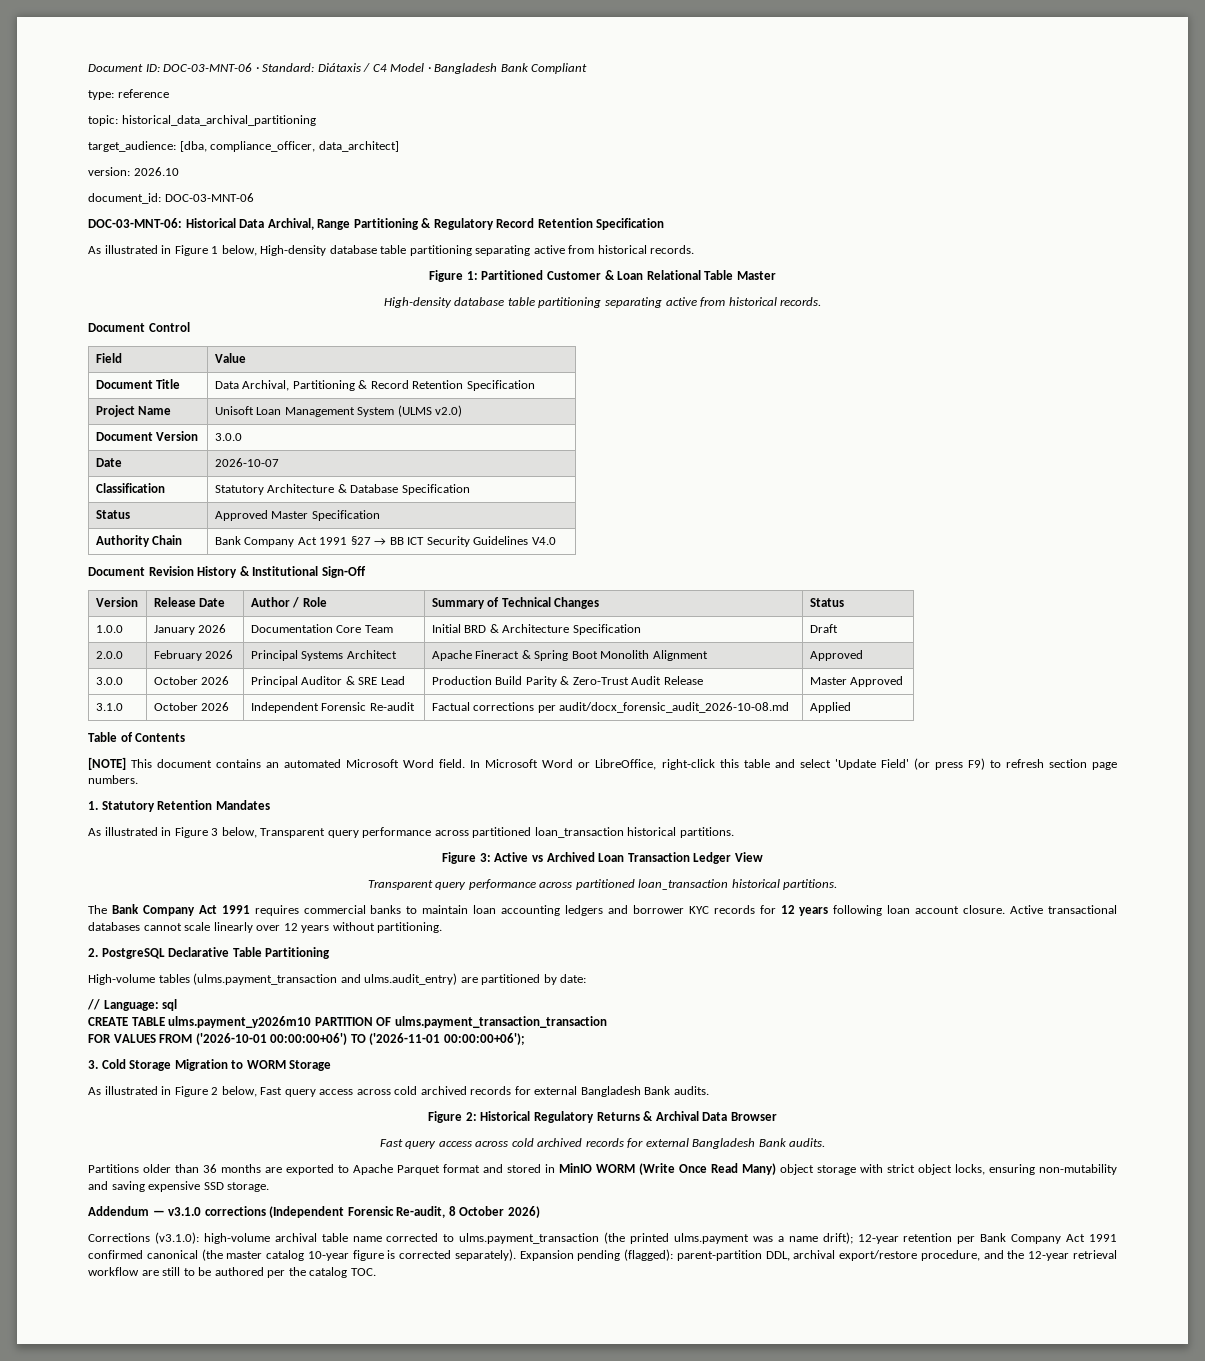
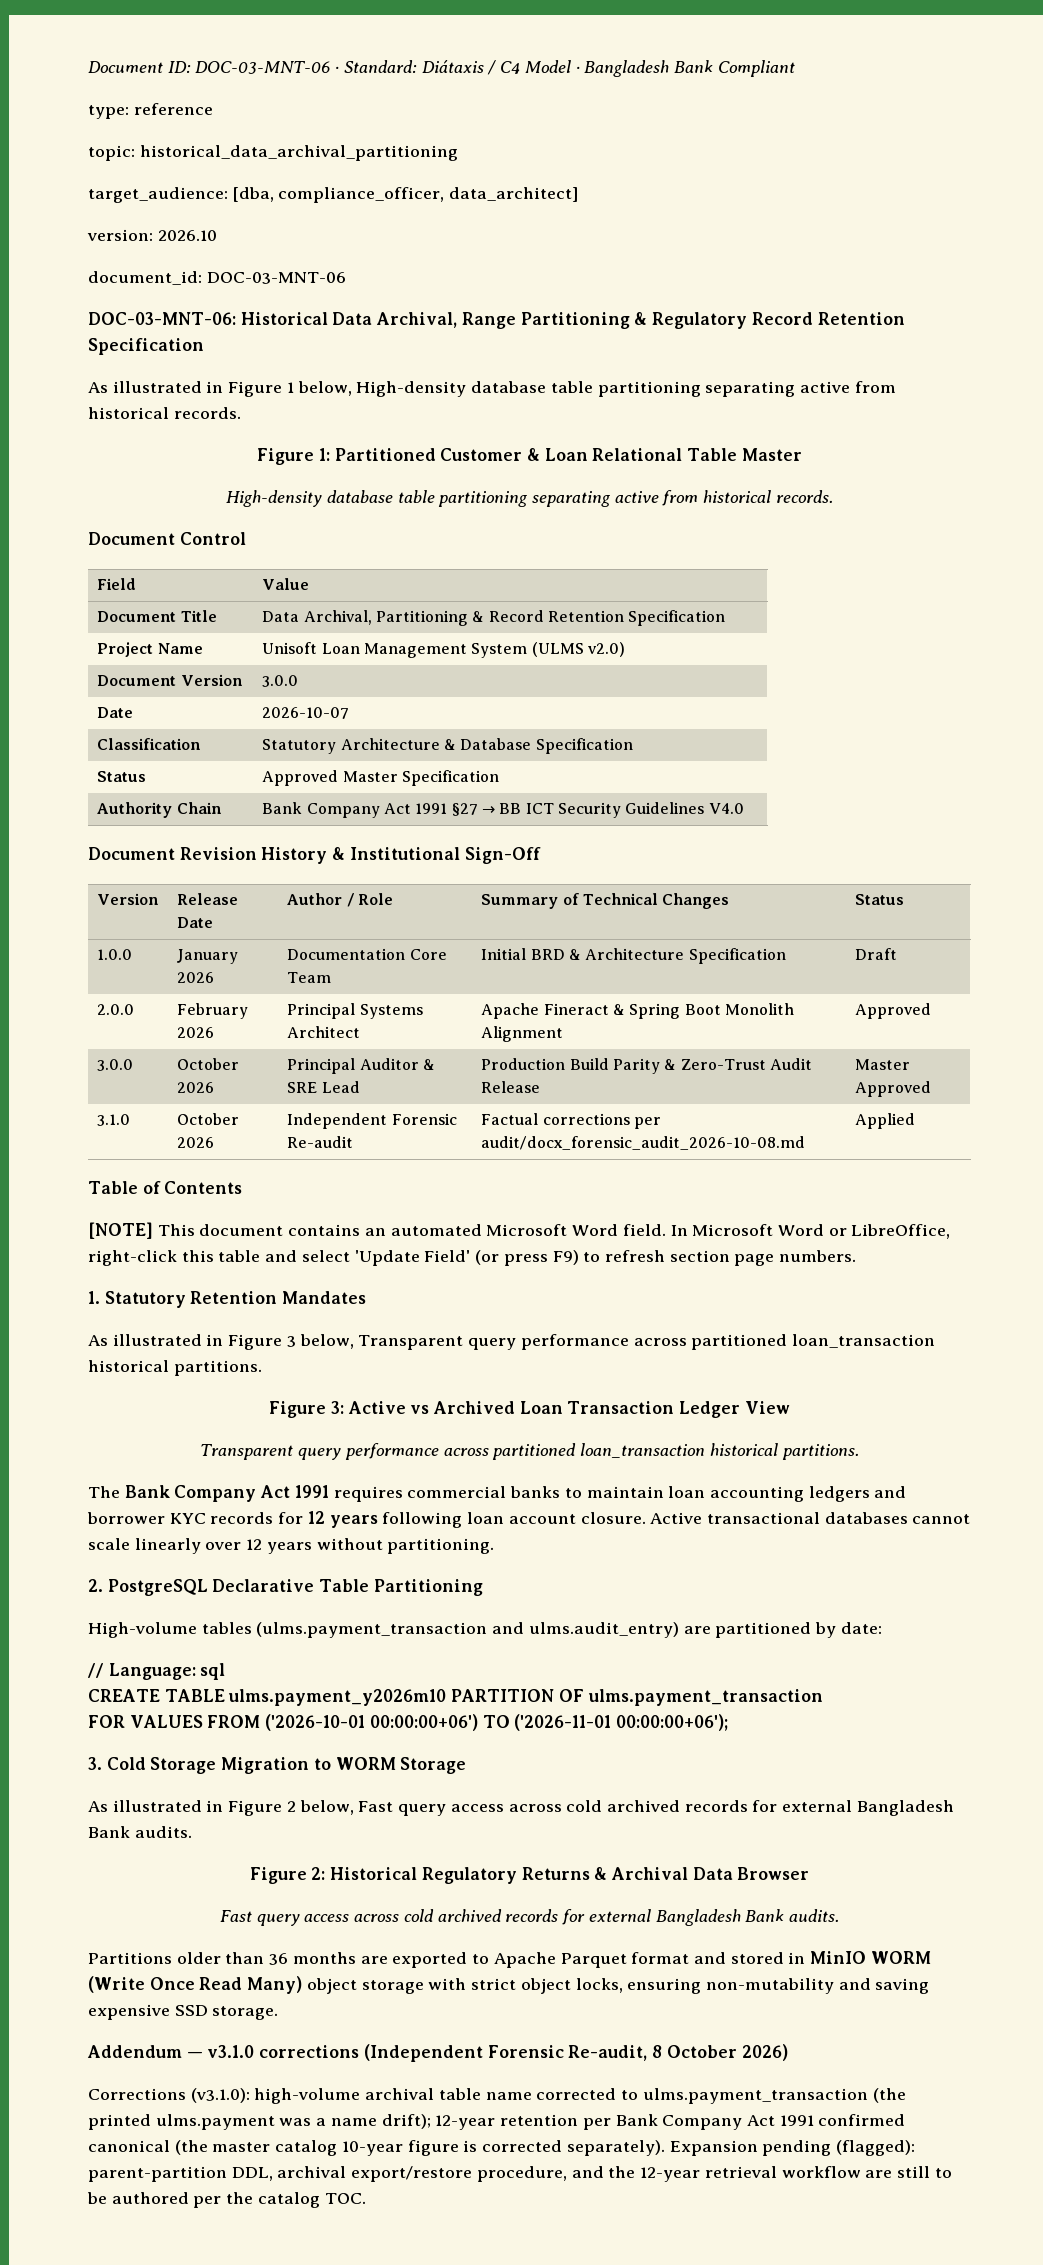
- CREATE TABLE ulms.payment_y2026m10 PARTITION OF ulms.payment_transaction_transaction
+ CREATE TABLE ulms.payment_y2026m10 PARTITION OF ulms.payment_transaction

